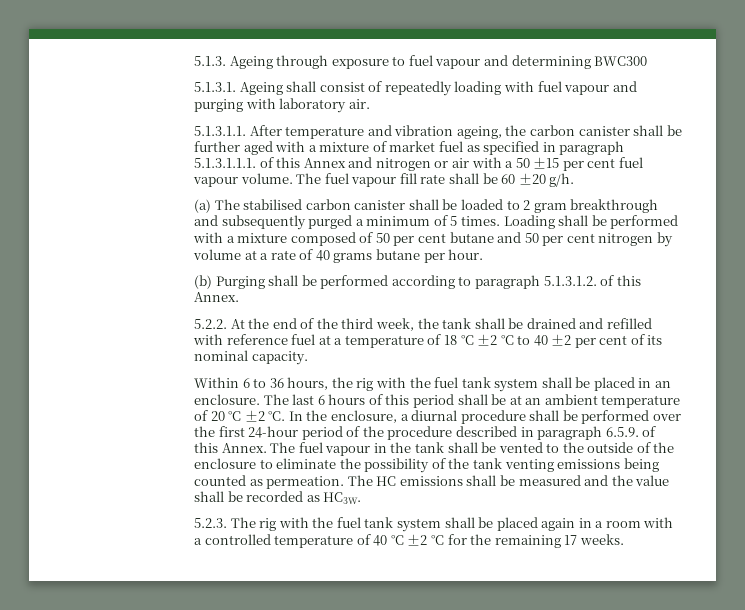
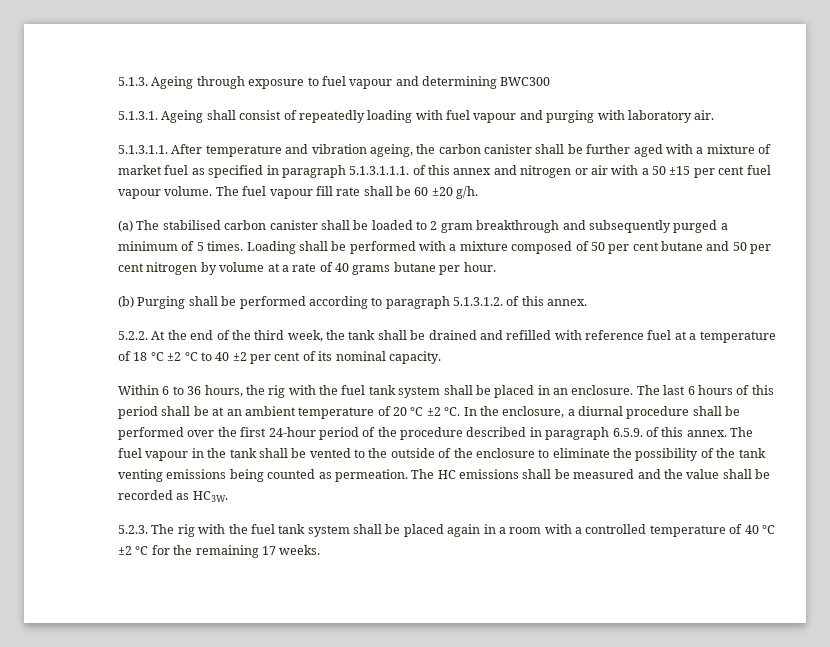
- 5.1.3.1.1. After temperature and vibration ageing, the carbon canister shall be further aged with a mixture of market fuel as specified in paragraph 5.1.3.1.1.1. of this Annex and nitrogen or air with a 50 ±15 per cent fuel vapour volume.
+ 5.1.3.1.1. After temperature and vibration ageing, the carbon canister shall be further aged with a mixture of market fuel as specified in paragraph 5.1.3.1.1.1. of this annex and nitrogen or air with a 50 ±15 per cent fuel vapour volume.
- (b) Purging shall be performed according to paragraph 5.1.3.1.2. of this Annex.
+ (b) Purging shall be performed according to paragraph 5.1.3.1.2. of this annex.
- In the enclosure, a diurnal procedure shall be performed over the first 24-hour period of the procedure described in paragraph 6.5.9. of this Annex.
+ In the enclosure, a diurnal procedure shall be performed over the first 24-hour period of the procedure described in paragraph 6.5.9. of this annex.

